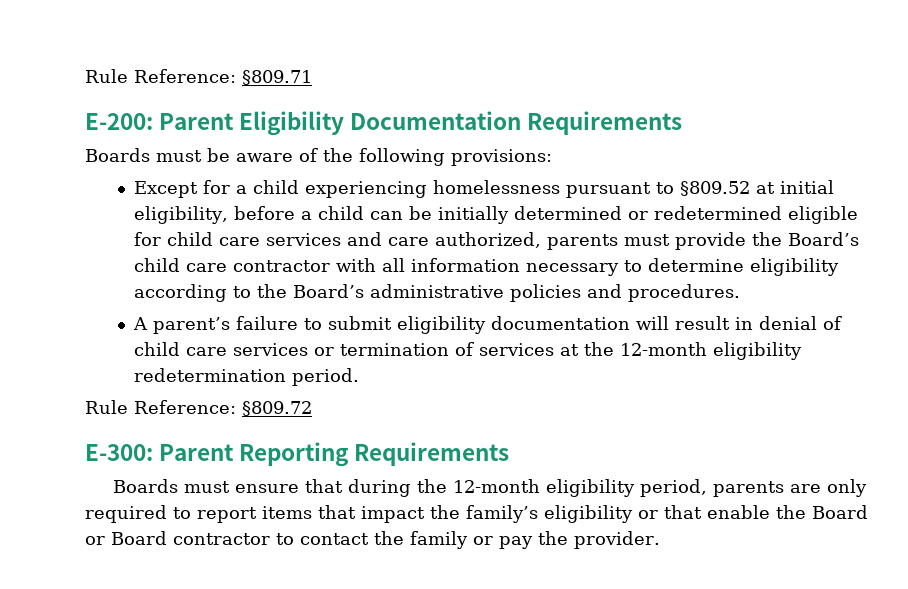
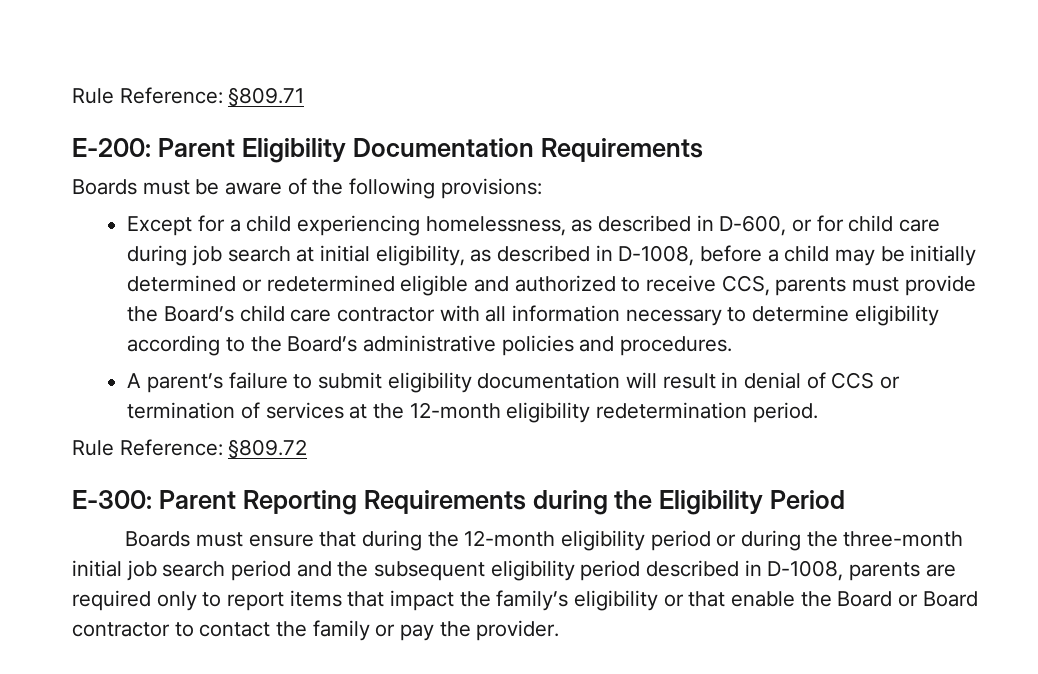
- Except for a child experiencing homelessness pursuant to §809.52 at initial eligibility, before a child can be initially determined or redetermined eligible for child care services and care authorized, parents must provide the Board’s child care contractor with all information necessary to determine eligibility according to the Board’s administrative policies and procedures.
+ Except for a child experiencing homelessness, as described in D-600, or for child care during job search at initial eligibility, as described in D-1008, before a child may be initially determined or redetermined eligible and authorized to receive CCS, parents must provide the Board’s child care contractor with all information necessary to determine eligibility according to the Board’s administrative policies and procedures.
- A parent’s failure to submit eligibility documentation will result in denial of child care services or termination of services at the 12-month eligibility redetermination period.
+ A parent’s failure to submit eligibility documentation will result in denial of CCS or termination of services at the 12-month eligibility redetermination period.
- E-300: Parent Reporting Requirements
+ E-300: Parent Reporting Requirements during the Eligibility Period
- Boards must ensure that during the 12-month eligibility period, parents are only required to report items that impact the family’s eligibility or that enable the Board or Board contractor to contact the family or pay the provider.
+ Boards must ensure that during the 12-month eligibility period or during the three-month initial job search period and the subsequent eligibility period described in D-1008, parents are required only to report items that impact the family’s eligibility or that enable the Board or Board contractor to contact the family or pay the provider.

